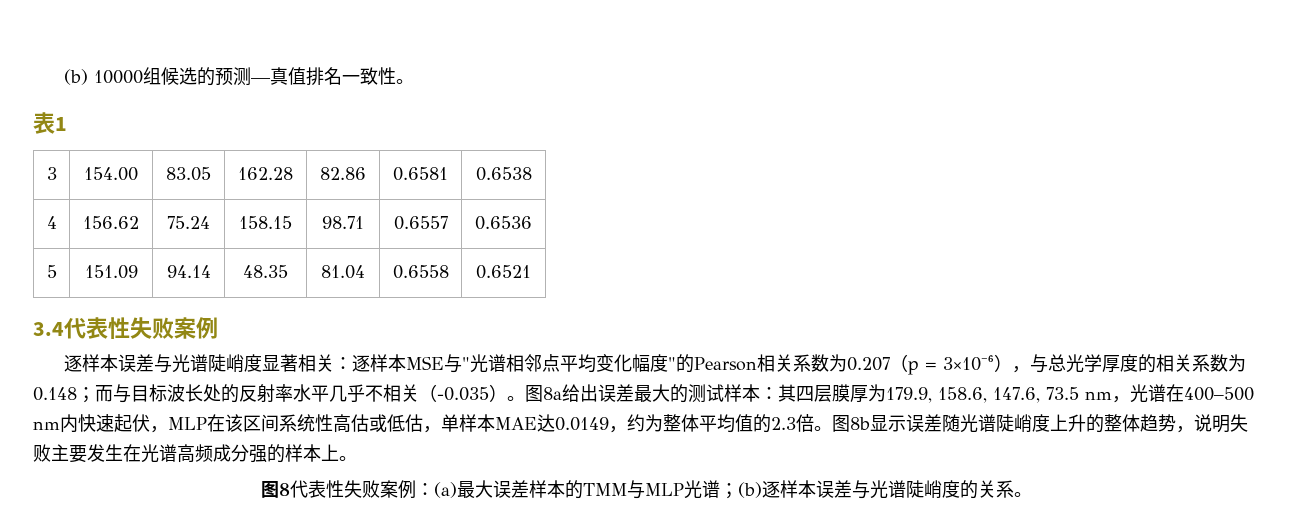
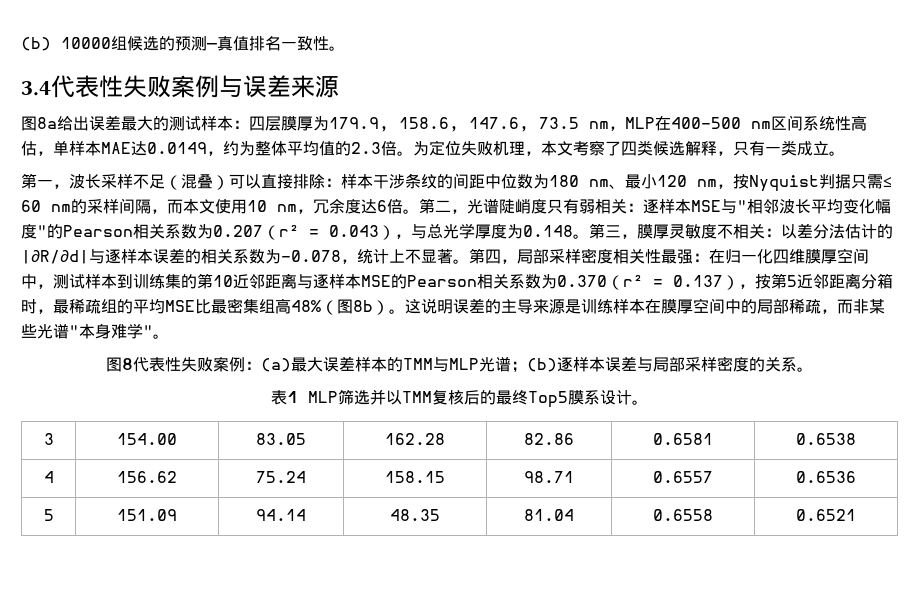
- 表1
+ 3.4代表性失败案例与误差来源
+ 图8a给出误差最大的测试样本：四层膜厚为179.9, 158.6, 147.6, 73.5 nm，MLP在400–500 nm区间系统性高估，单样本MAE达0.0149，约为整体平均值的2.3倍。为定位失败机理，本文考察了四类候选解释，只有一类成立。
+ 第一，波长采样不足（混叠）可以直接排除：样本干涉条纹的间距中位数为180 nm、最小120 nm，按Nyquist判据只需≤ 60 nm的采样间隔，而本文使用10 nm，冗余度达6倍。第二，光谱陡峭度只有弱相关：逐样本MSE与"相邻波长平均变化幅度"的Pearson相关系数为0.207（r² = 0.043），与总光学厚度为0.148。第三，膜厚灵敏度不相关：以差分法估计的|∂R/∂d|与逐样本误差的相关系数为-0.078，统计上不显著。第四，局部采样密度相关性最强：在归一化四维膜厚空间中，测试样本到训练集的第10近邻距离与逐样本MSE的Pearson相关系数为0.370（r² = 0.137），按第5近邻距离分箱时，最稀疏组的平均MSE比最密集组高48%（图8b）。这说明误差的主导来源是训练样本在膜厚空间中的局部稀疏，而非某些光谱"本身难学"。
+ 图8代表性失败案例：(a)最大误差样本的TMM与MLP光谱；(b)逐样本误差与局部采样密度的关系。
+ 表1 MLP筛选并以TMM复核后的最终Top5膜系设计。
- 3.4代表性失败案例
- 逐样本误差与光谱陡峭度显著相关：逐样本MSE与"光谱相邻点平均变化幅度"的Pearson相关系数为0.207（p = 3×10⁻⁶），与总光学厚度的相关系数为0.148；而与目标波长处的反射率水平几乎不相关（-0.035）。图8a给出误差最大的测试样本：其四层膜厚为179.9, 158.6, 147.6, 73.5 nm，光谱在400–500 nm内快速起伏，MLP在该区间系统性高估或低估，单样本MAE达0.0149，约为整体平均值的2.3倍。图8b显示误差随光谱陡峭度上升的整体趋势，说明失败主要发生在光谱高频成分强的样本上。
- 图8代表性失败案例：(a)最大误差样本的TMM与MLP光谱；(b)逐样本误差与光谱陡峭度的关系。

